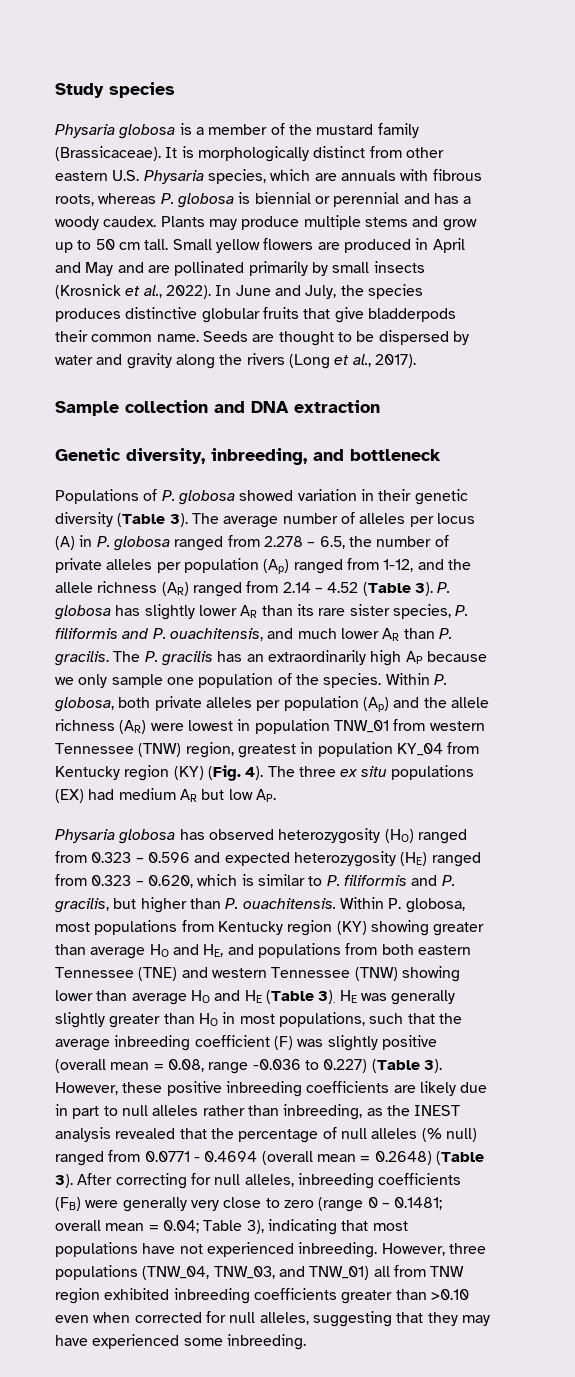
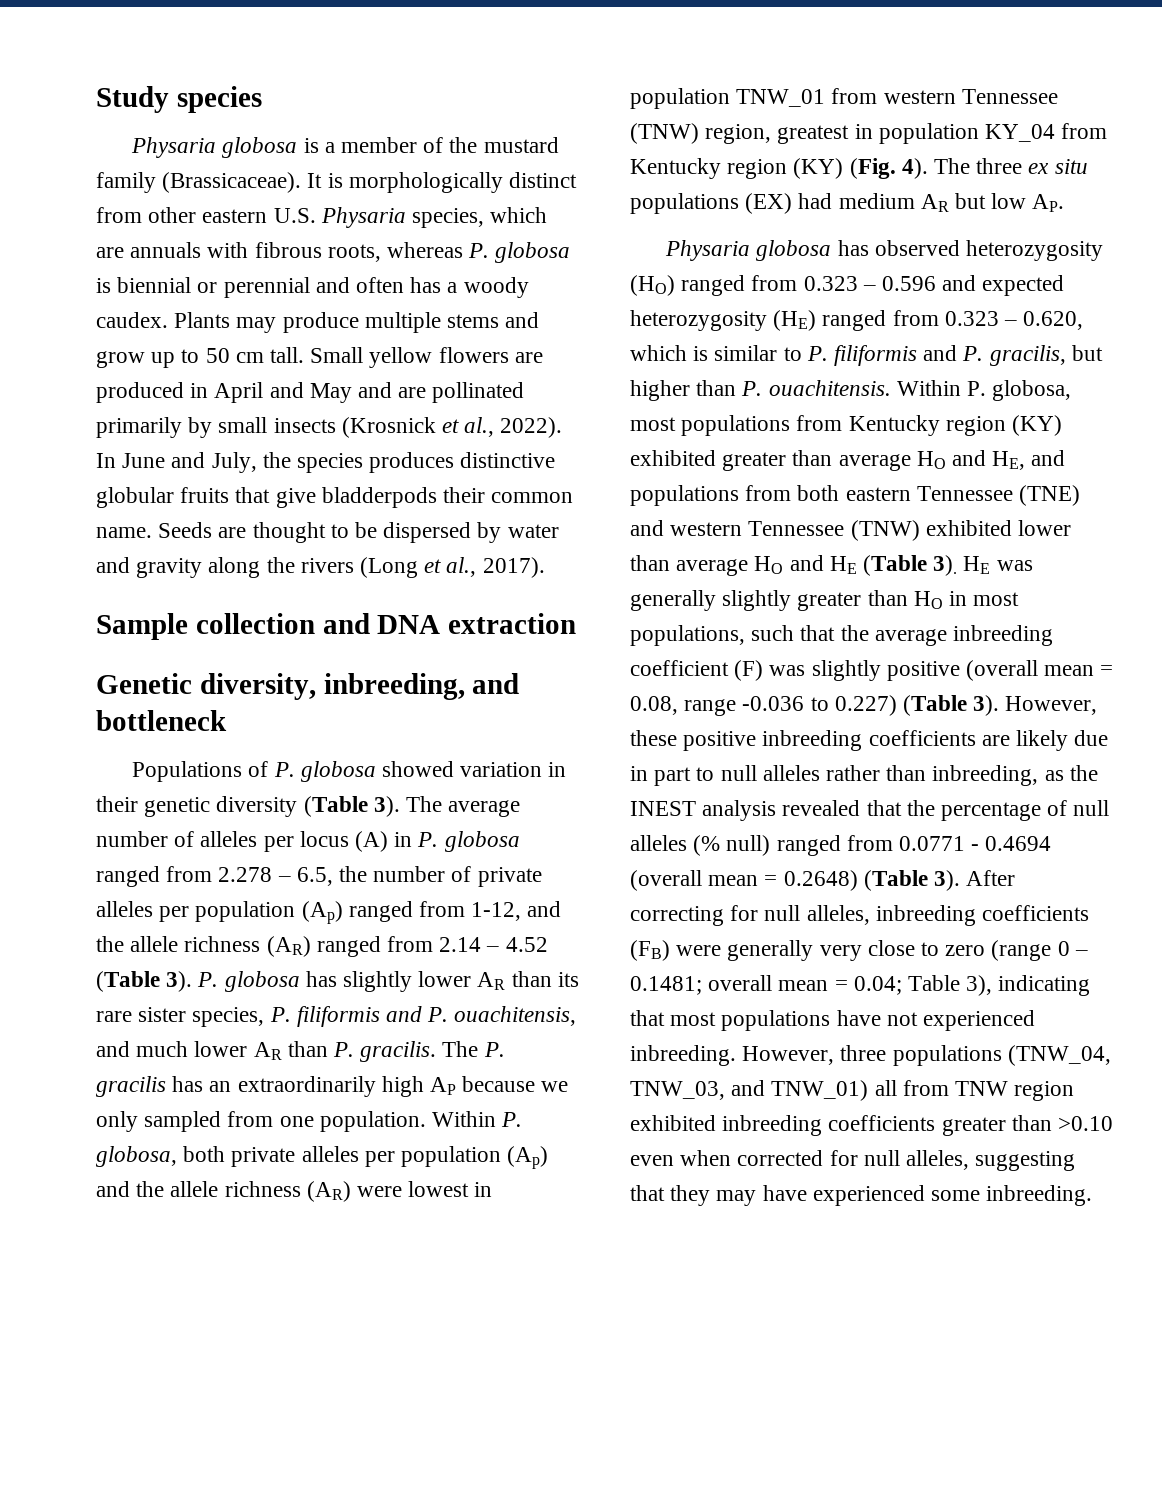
- It is morphologically distinct from other eastern U.S. Physaria species, which are annuals with fibrous roots, whereas P. globosa is biennial or perennial and has a woody caudex.
+ It is morphologically distinct from other eastern U.S. Physaria species, which are annuals with fibrous roots, whereas P. globosa is biennial or perennial and often has a woody caudex.
- The P. gracilis has an extraordinarily high AP because we only sample one population of the species.
+ The P. gracilis has an extraordinarily high AP because we only sampled from one population.
- Within P. globosa, most populations from Kentucky region (KY) showing greater than average HO and HE, and populations from both eastern Tennessee (TNE) and western Tennessee (TNW) showing lower than average HO and HE (Table 3).
+ Within P. globosa, most populations from Kentucky region (KY) exhibited greater than average HO and HE, and populations from both eastern Tennessee (TNE) and western Tennessee (TNW) exhibited lower than average HO and HE (Table 3).

